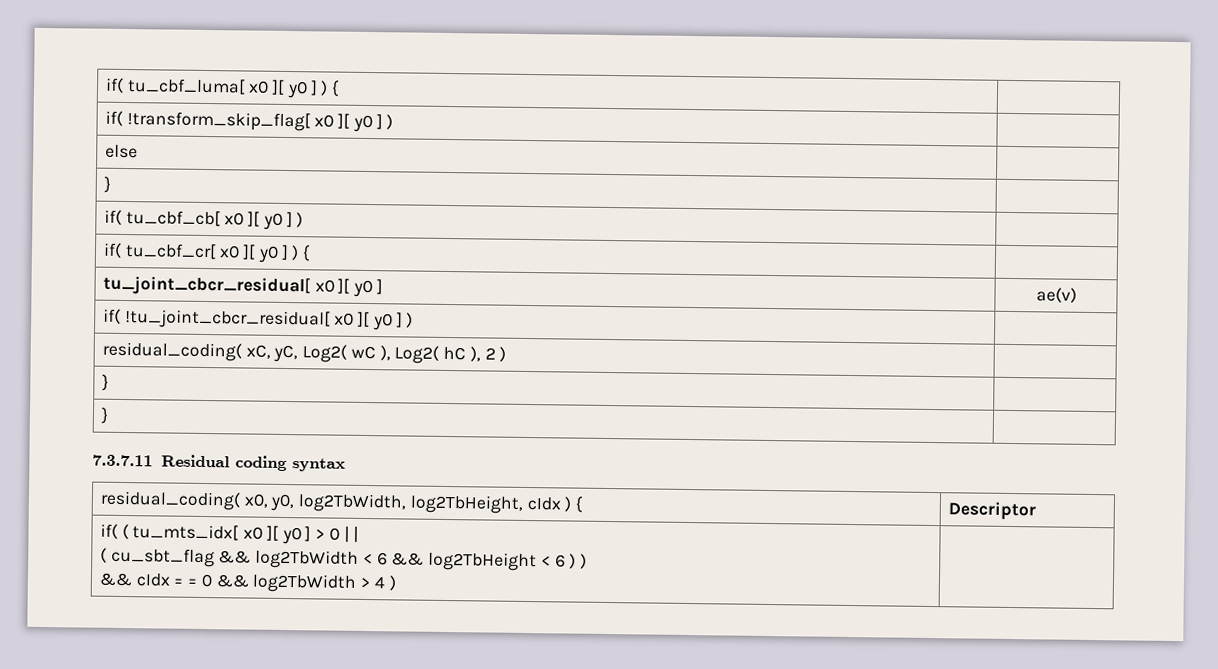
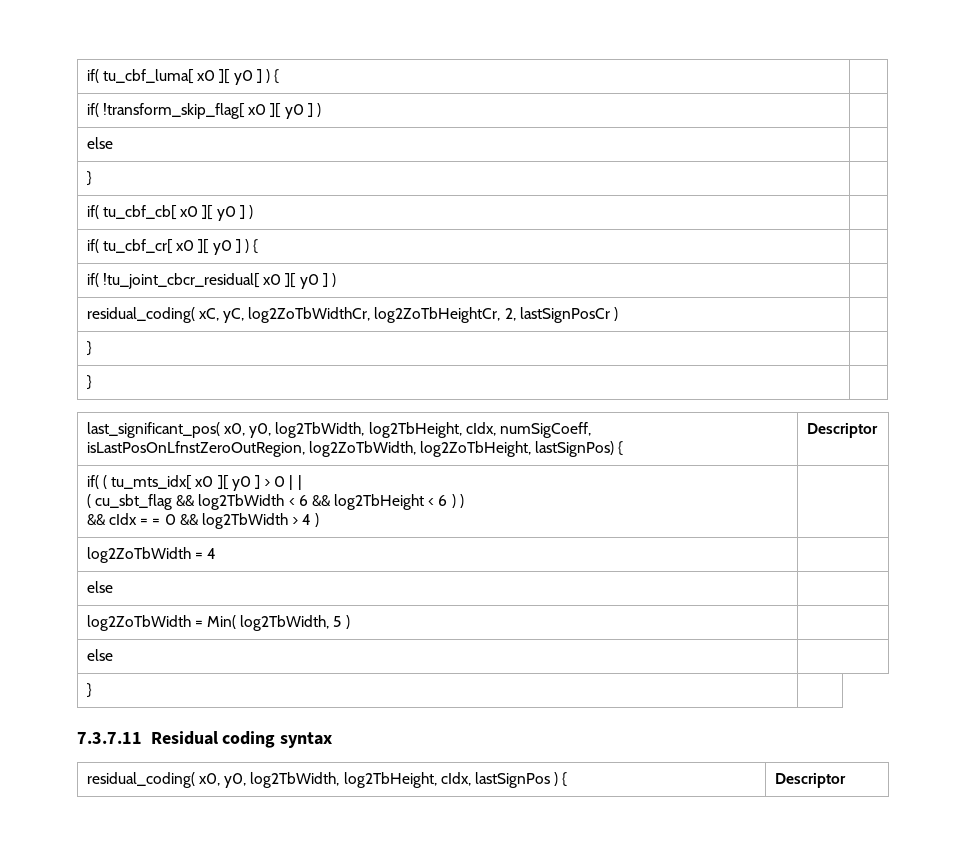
- tu_joint_cbcr_residual[ x0 ][ y0 ] | ae(v)
- residual_coding( xC, yC, Log2( wC ), Log2( hC ), 2 ) |
+ residual_coding( xC, yC, log2ZoTbWidthCr, log2ZoTbHeightCr, 2, lastSignPosCr ) |
  } |
  } |
- 7.3.7.11 Residual coding syntax
- residual_coding( x0, y0, log2TbWidth, log2TbHeight, cIdx ) { | Descriptor
+ last_significant_pos( x0, y0, log2TbWidth, log2TbHeight, cIdx, numSigCoeff, isLastPosOnLfnstZeroOutRegion, log2ZoTbWidth, log2ZoTbHeight, lastSignPos) { | Descriptor
+ log2ZoTbWidth = 4 |
+ else |
+ log2ZoTbWidth = Min( log2TbWidth, 5 ) |
+ else |
+ } |
+ 7.3.7.11 Residual coding syntax
+ residual_coding( x0, y0, log2TbWidth, log2TbHeight, cIdx, lastSignPos ) { | Descriptor

